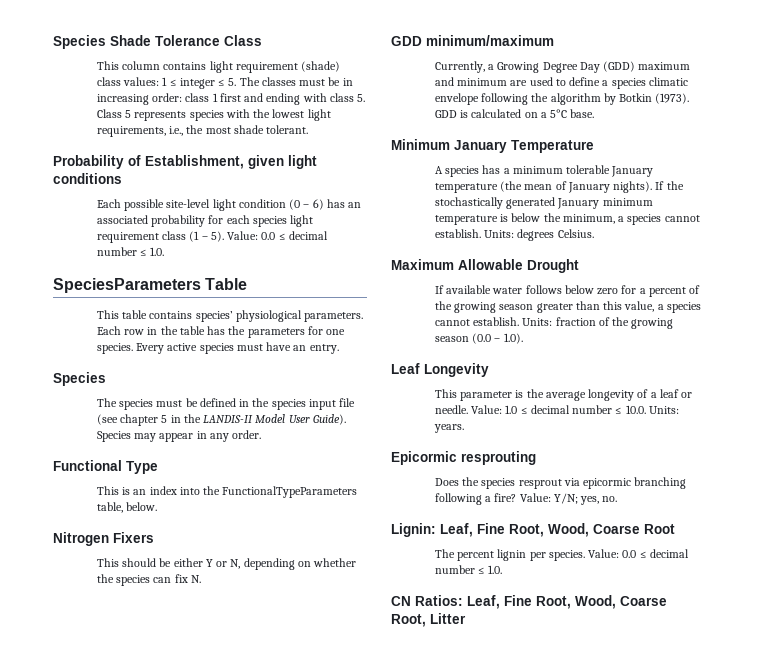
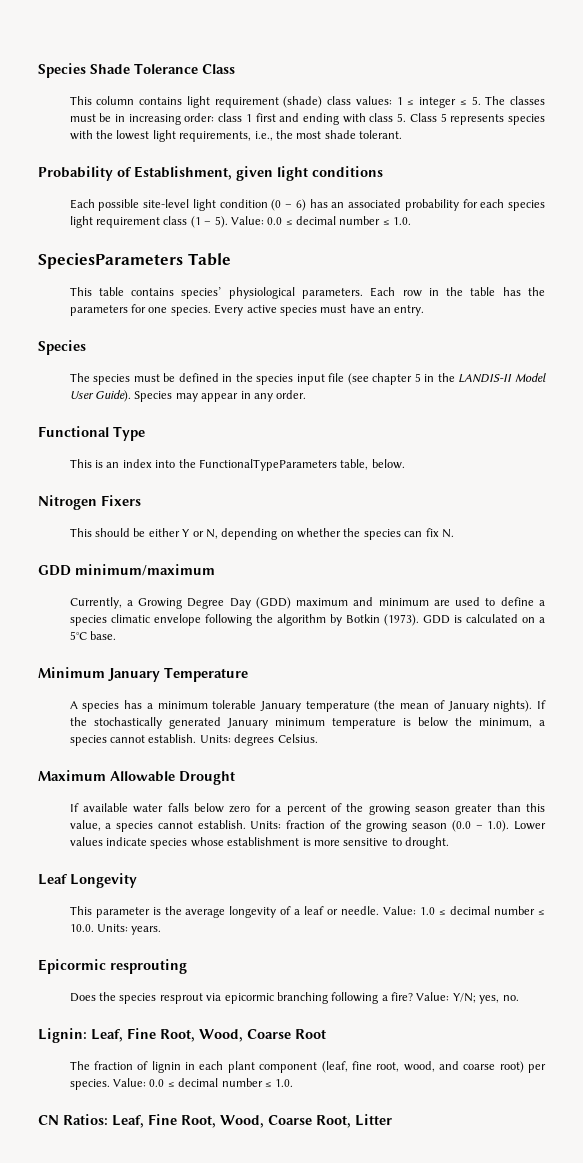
- If available water follows below zero for a percent of the growing season greater than this value, a species cannot establish.
+ If available water falls below zero for a percent of the growing season greater than this value, a species cannot establish.
- Units: fraction of the growing season (0.0 – 1.0).
+ Units: fraction of the growing season (0.0 – 1.0). Lower values indicate species whose establishment is more sensitive to drought.
- The percent lignin per species.
+ The fraction of lignin in each plant component (leaf, fine root, wood, and coarse root) per species.

